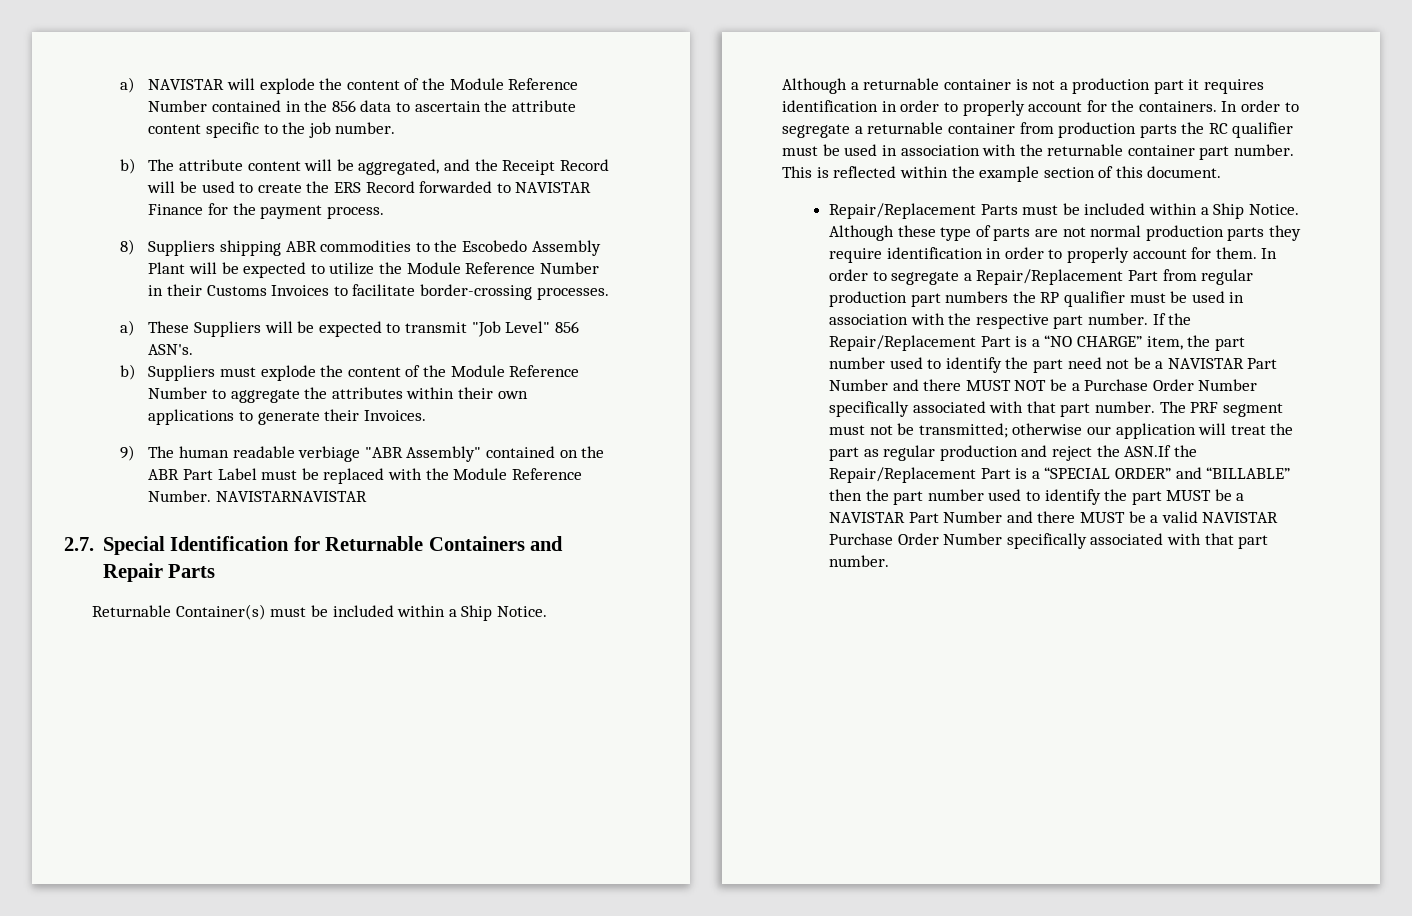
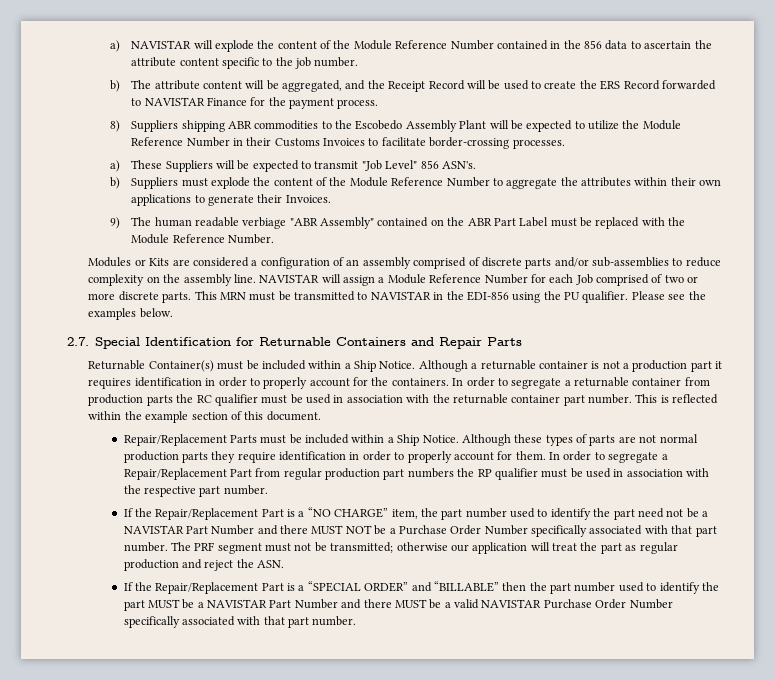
- 9) The human readable verbiage "ABR Assembly" contained on the ABR Part Label must be replaced with the Module Reference Number. NAVISTARNAVISTAR
+ 9) The human readable verbiage "ABR Assembly" contained on the ABR Part Label must be replaced with the Module Reference Number.
+ Modules or Kits are considered a configuration of an assembly comprised of discrete parts and/or sub-assemblies to reduce complexity on the assembly line. NAVISTAR will assign a Module Reference Number for each Job comprised of two or more discrete parts. This MRN must be transmitted to NAVISTAR in the EDI-856 using the PU qualifier. Please see the examples below.
- Although these type of parts are not normal production parts they require identification in order to properly account for them.
+ Although these types of parts are not normal production parts they require identification in order to properly account for them.
- In order to segregate a Repair/Replacement Part from regular production part numbers the RP qualifier must be used in association with the respective part number. If the Repair/Replacement Part is a “NO CHARGE” item, the part number used to identify the part need not be a NAVISTAR Part Number and there MUST NOT be a Purchase Order Number specifically associated with that part number.
+ In order to segregate a Repair/Replacement Part from regular production part numbers the RP qualifier must be used in association with the respective part number.
+ If the Repair/Replacement Part is a “NO CHARGE” item, the part number used to identify the part need not be a NAVISTAR Part Number and there MUST NOT be a Purchase Order Number specifically associated with that part number.
- The PRF segment must not be transmitted; otherwise our application will treat the part as regular production and reject the ASN.If the Repair/Replacement Part is a “SPECIAL ORDER” and “BILLABLE” then the part number used to identify the part MUST be a NAVISTAR Part Number and there MUST be a valid NAVISTAR Purchase Order Number specifically associated with that part number.
+ The PRF segment must not be transmitted; otherwise our application will treat the part as regular production and reject the ASN.
+ If the Repair/Replacement Part is a “SPECIAL ORDER” and “BILLABLE” then the part number used to identify the part MUST be a NAVISTAR Part Number and there MUST be a valid NAVISTAR Purchase Order Number specifically associated with that part number.

